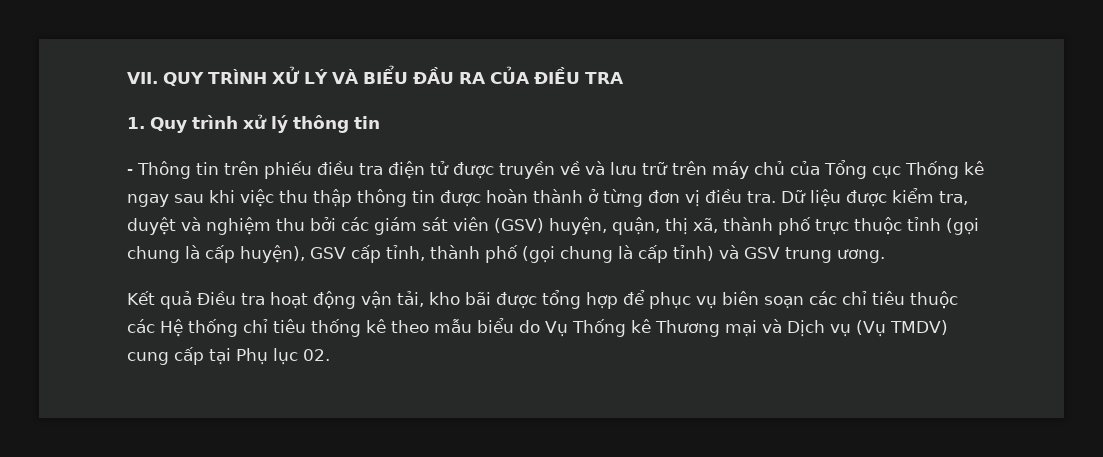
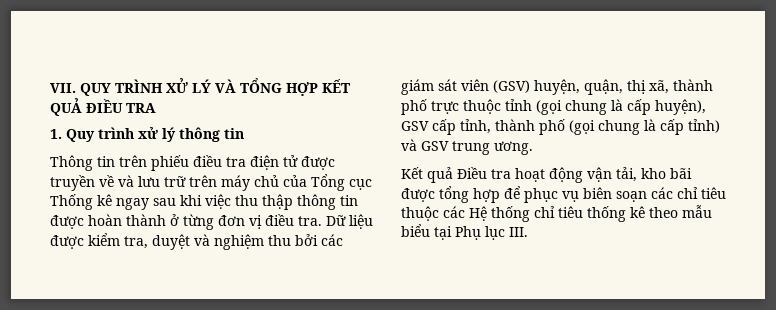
- VII. QUY TRÌNH XỬ LÝ VÀ BIỂU ĐẦU RA CỦA ĐIỀU TRA
+ VII. QUY TRÌNH XỬ LÝ VÀ TỔNG HỢP KẾT QUẢ ĐIỀU TRA
- - Thông tin trên phiếu điều tra điện tử được truyền về và lưu trữ trên máy chủ của Tổng cục Thống kê ngay sau khi việc thu thập thông tin được hoàn thành ở từng đơn vị điều tra.
+ Thông tin trên phiếu điều tra điện tử được truyền về và lưu trữ trên máy chủ của Tổng cục Thống kê ngay sau khi việc thu thập thông tin được hoàn thành ở từng đơn vị điều tra.
- Kết quả Điều tra hoạt động vận tải, kho bãi được tổng hợp để phục vụ biên soạn các chỉ tiêu thuộc các Hệ thống chỉ tiêu thống kê theo mẫu biểu do Vụ Thống kê Thương mại và Dịch vụ (Vụ TMDV) cung cấp tại Phụ lục 02.
+ Kết quả Điều tra hoạt động vận tải, kho bãi được tổng hợp để phục vụ biên soạn các chỉ tiêu thuộc các Hệ thống chỉ tiêu thống kê theo mẫu biểu tại Phụ lục III.

